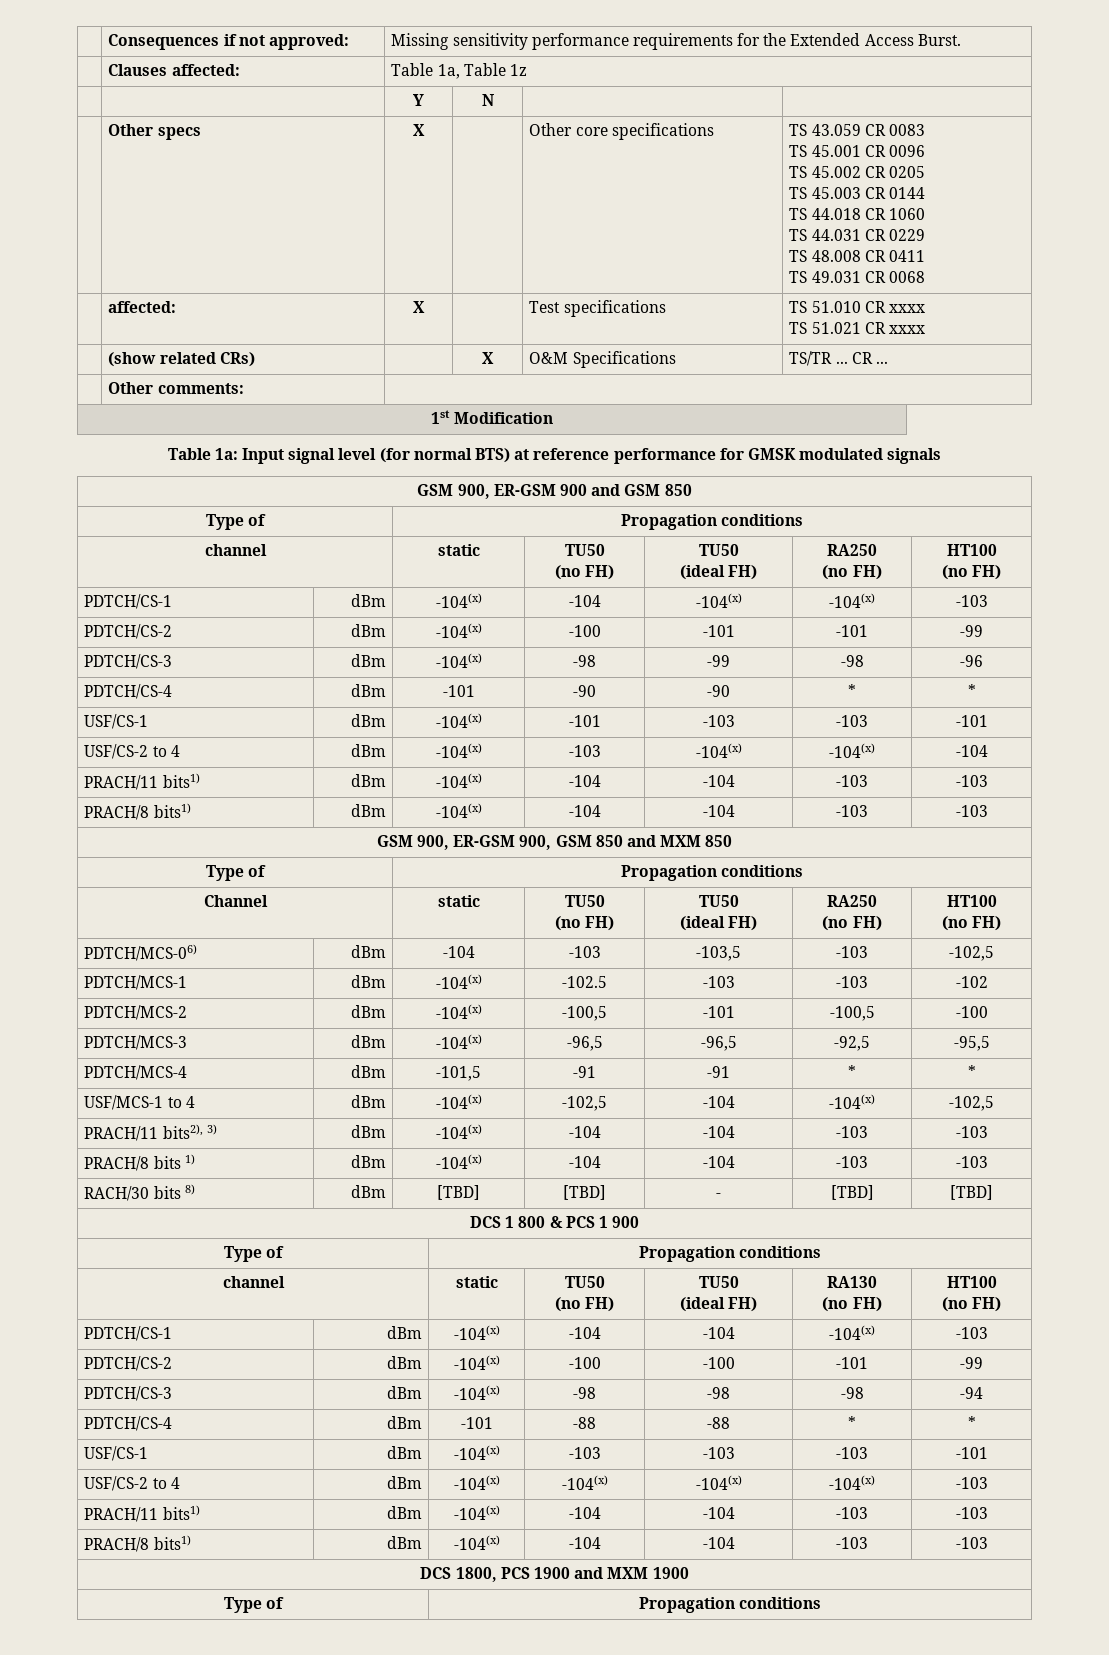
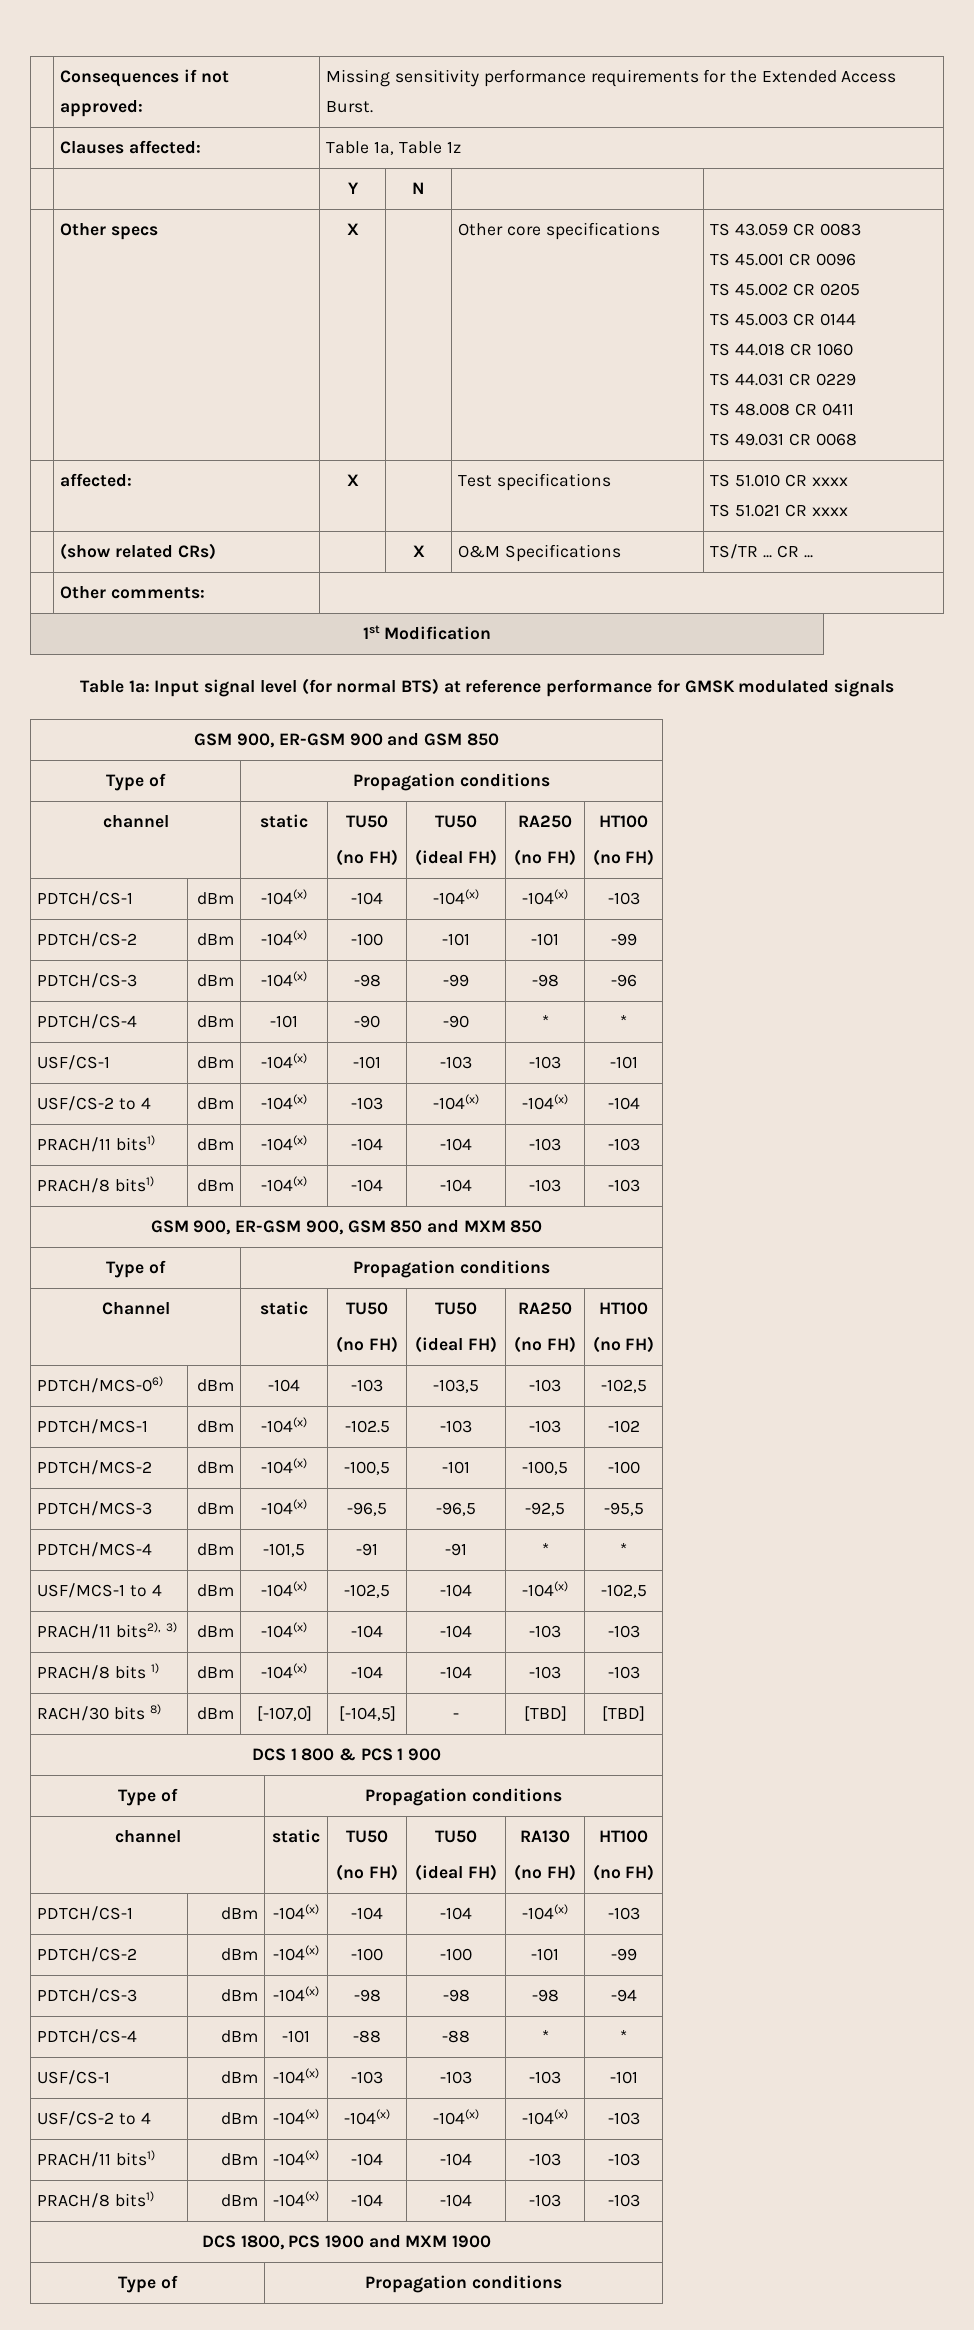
- RACH/30 bits 8) | dBm | [TBD] | [TBD] | - | [TBD] | [TBD]
+ RACH/30 bits 8) | dBm | [-107,0] | [-104,5] | - | [TBD] | [TBD]

